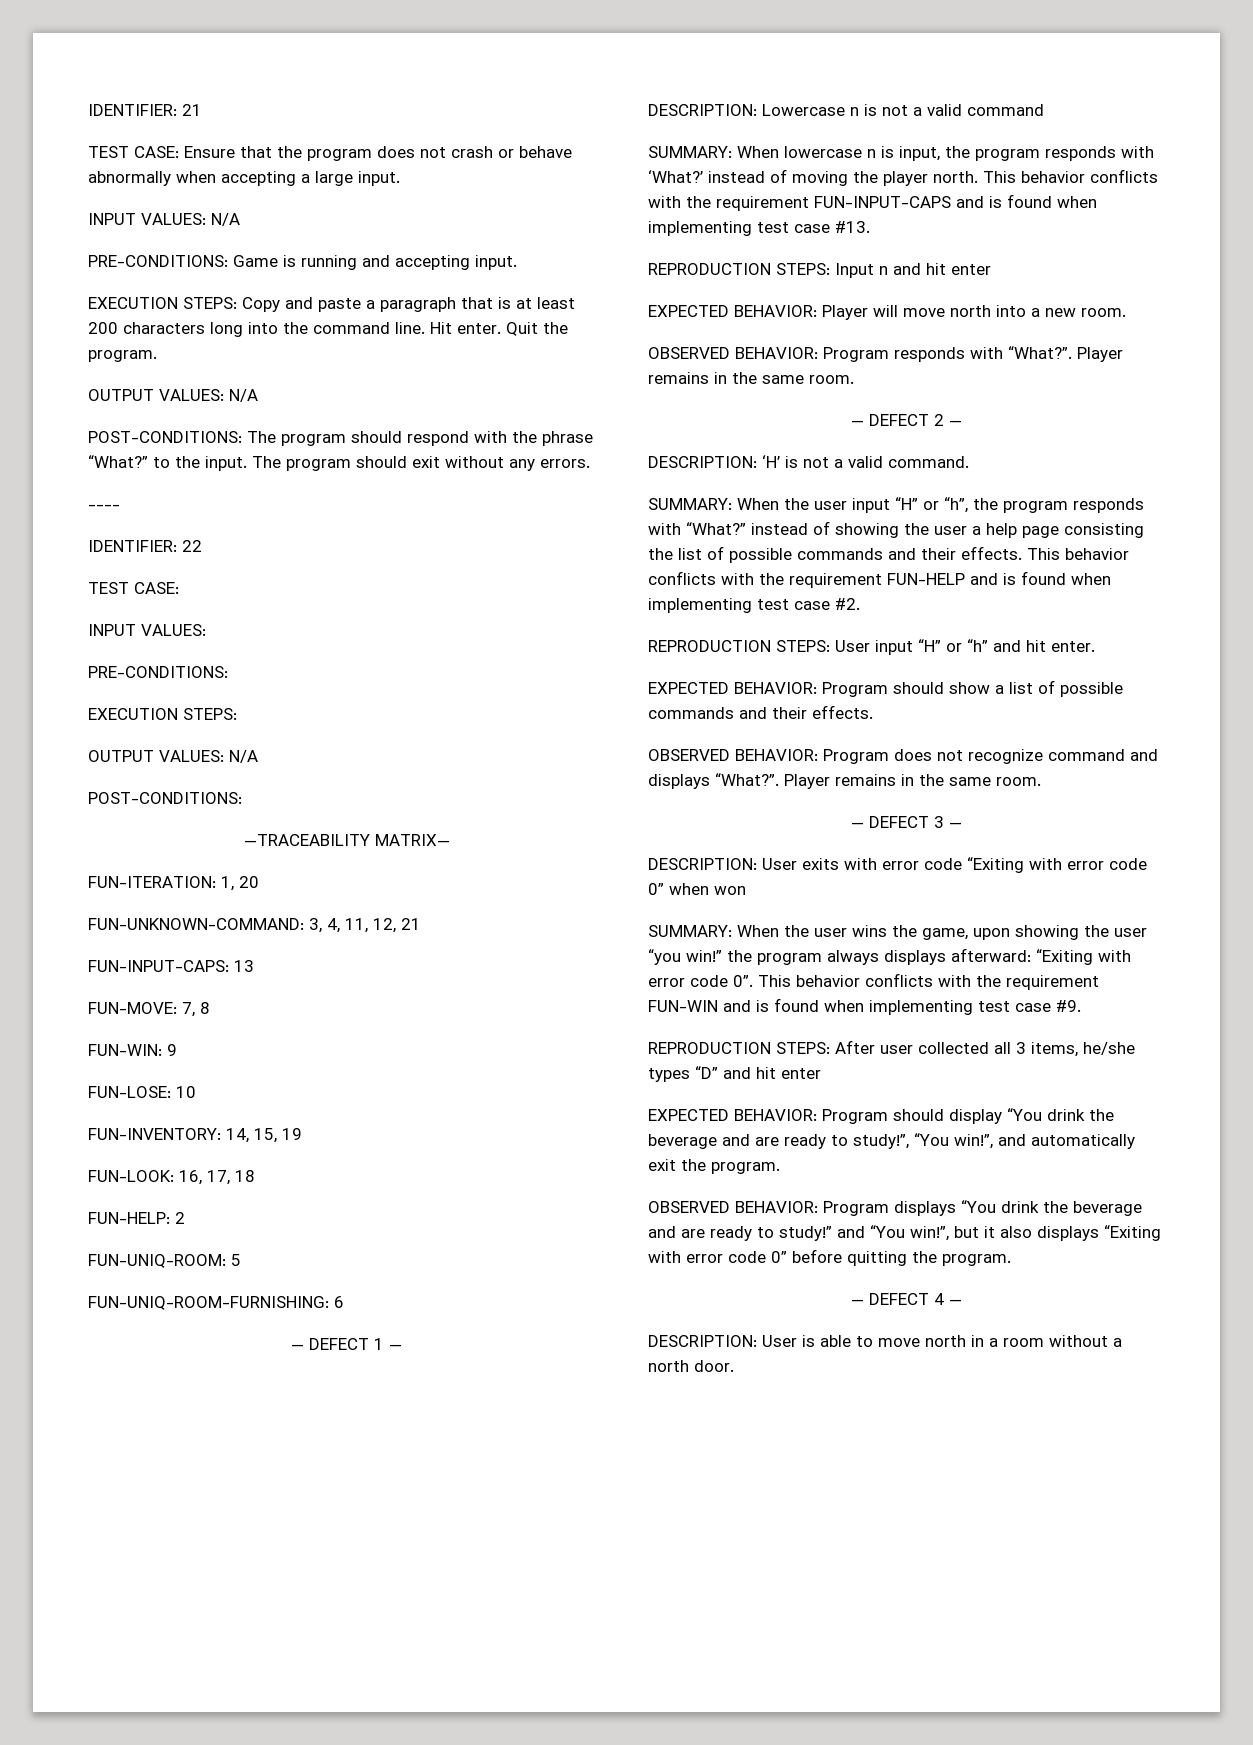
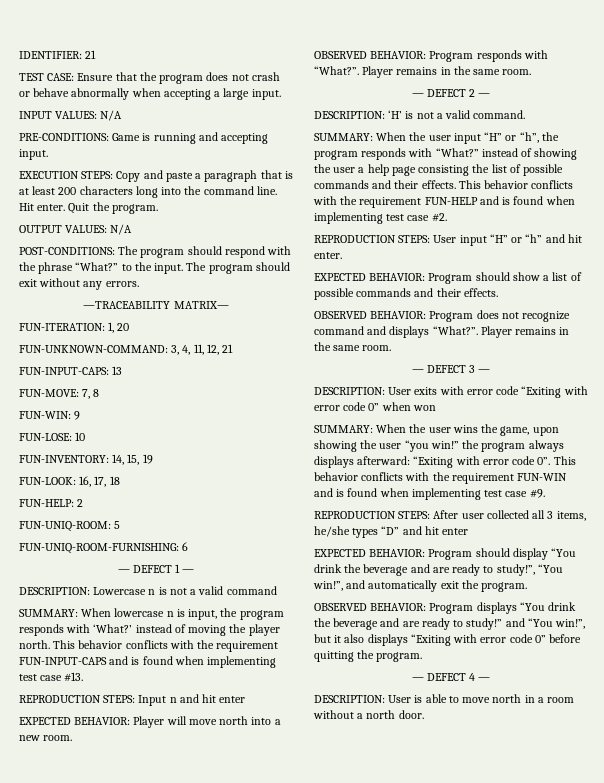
- ----
- IDENTIFIER: 22
- TEST CASE:
- INPUT VALUES:
- PRE-CONDITIONS:
- EXECUTION STEPS:
- OUTPUT VALUES: N/A
- POST-CONDITIONS:

